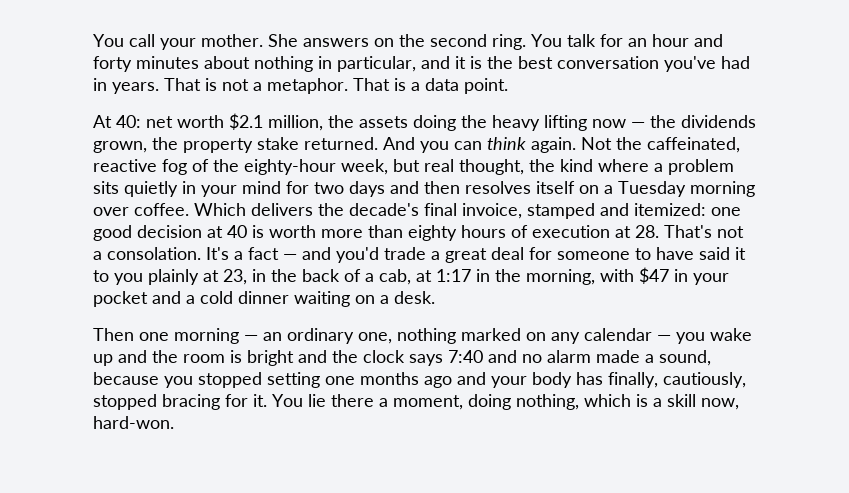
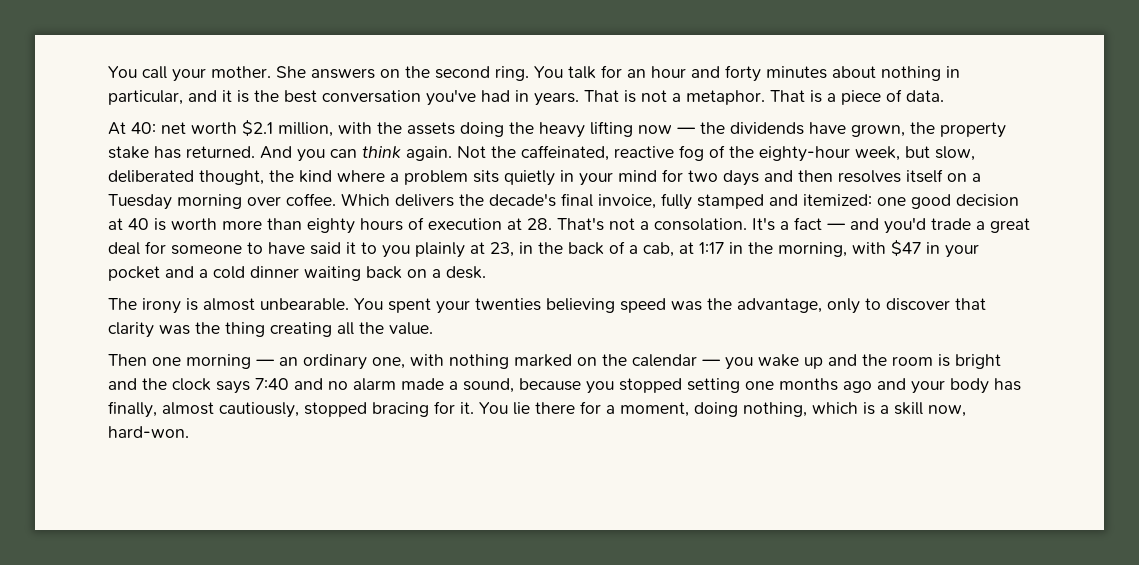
- That is a data point.
+ That is a piece of data.
- At 40: net worth $2.1 million, the assets doing the heavy lifting now — the dividends grown, the property stake returned.
+ At 40: net worth $2.1 million, with the assets doing the heavy lifting now — the dividends have grown, the property stake has returned.
- Not the caffeinated, reactive fog of the eighty-hour week, but real thought, the kind where a problem sits quietly in your mind for two days and then resolves itself on a Tuesday morning over coffee.
+ Not the caffeinated, reactive fog of the eighty-hour week, but slow, deliberated thought, the kind where a problem sits quietly in your mind for two days and then resolves itself on a Tuesday morning over coffee.
- Which delivers the decade's final invoice, stamped and itemized: one good decision at 40 is worth more than eighty hours of execution at 28. That's not a consolation.
+ Which delivers the decade's final invoice, fully stamped and itemized: one good decision at 40 is worth more than eighty hours of execution at 28. That's not a consolation.
- It's a fact — and you'd trade a great deal for someone to have said it to you plainly at 23, in the back of a cab, at 1:17 in the morning, with $47 in your pocket and a cold dinner waiting on a desk.
+ It's a fact — and you'd trade a great deal for someone to have said it to you plainly at 23, in the back of a cab, at 1:17 in the morning, with $47 in your pocket and a cold dinner waiting back on a desk.
+ The irony is almost unbearable. You spent your twenties believing speed was the advantage, only to discover that clarity was the thing creating all the value.
- Then one morning — an ordinary one, nothing marked on any calendar — you wake up and the room is bright and the clock says 7:40 and no alarm made a sound, because you stopped setting one months ago and your body has finally, cautiously, stopped bracing for it.
+ Then one morning — an ordinary one, with nothing marked on the calendar — you wake up and the room is bright and the clock says 7:40 and no alarm made a sound, because you stopped setting one months ago and your body has finally, almost cautiously, stopped bracing for it.
- You lie there a moment, doing nothing, which is a skill now, hard-won.
+ You lie there for a moment, doing nothing, which is a skill now, hard-won.

